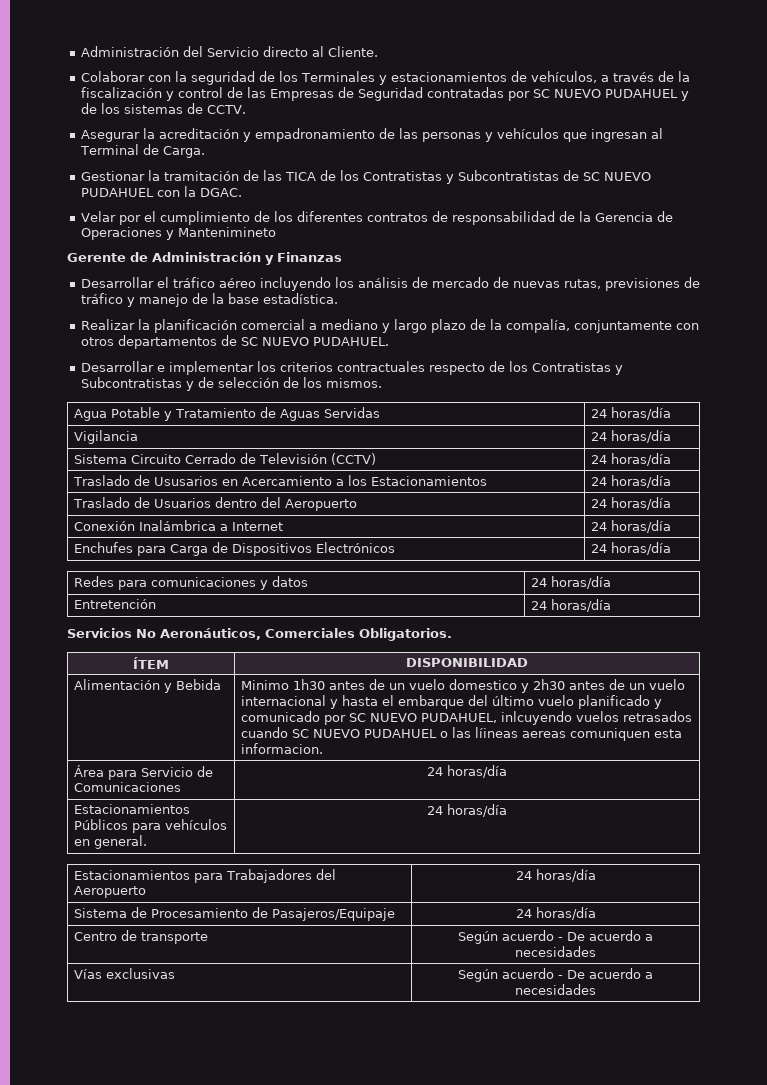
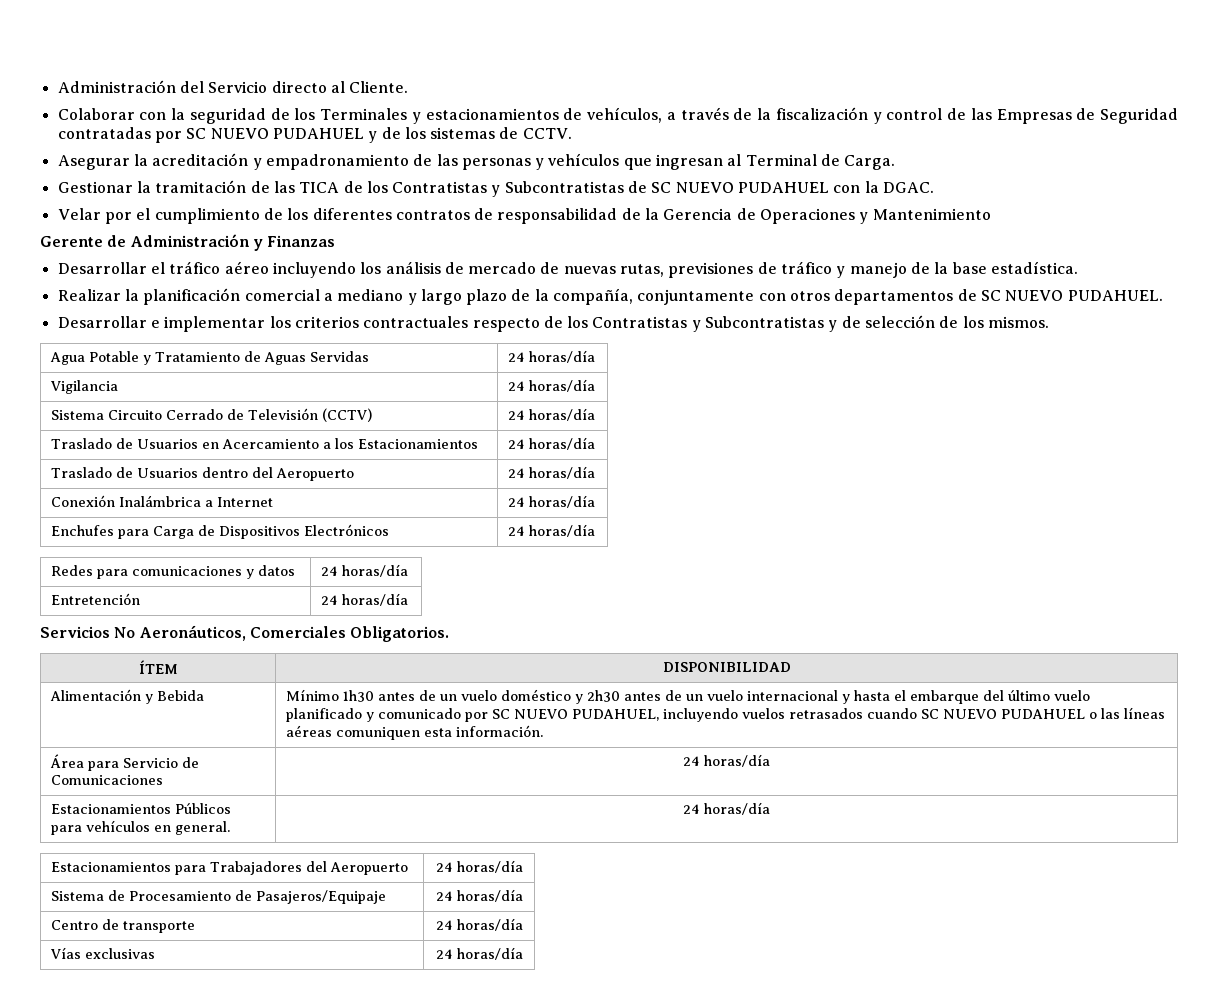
- Velar por el cumplimiento de los diferentes contratos de responsabilidad de la Gerencia de Operaciones y Mantenimineto
+ Velar por el cumplimiento de los diferentes contratos de responsabilidad de la Gerencia de Operaciones y Mantenimiento
- Realizar la planificación comercial a mediano y largo plazo de la compalía, conjuntamente con otros departamentos de SC NUEVO PUDAHUEL.
+ Realizar la planificación comercial a mediano y largo plazo de la compañía, conjuntamente con otros departamentos de SC NUEVO PUDAHUEL.
- Traslado de Ususarios en Acercamiento a los Estacionamientos | 24 horas/día
+ Traslado de Usuarios en Acercamiento a los Estacionamientos | 24 horas/día
- Minimo 1h30 antes de un vuelo domestico y 2h30 antes de un vuelo internacional y hasta el embarque del último vuelo planificado y comunicado por SC NUEVO PUDAHUEL, inlcuyendo vuelos retrasados cuando SC NUEVO PUDAHUEL o las líineas aereas comuniquen esta informacion.
+ Mínimo 1h30 antes de un vuelo doméstico y 2h30 antes de un vuelo internacional y hasta el embarque del último vuelo planificado y comunicado por SC NUEVO PUDAHUEL, incluyendo vuelos retrasados cuando SC NUEVO PUDAHUEL o las líneas aéreas comuniquen esta información.
- Centro de transporte | Según acuerdo - De acuerdo a necesidades
- Vías exclusivas | Según acuerdo - De acuerdo a necesidades
+ Centro de transporte | 24 horas/día
+ Vías exclusivas | 24 horas/día

